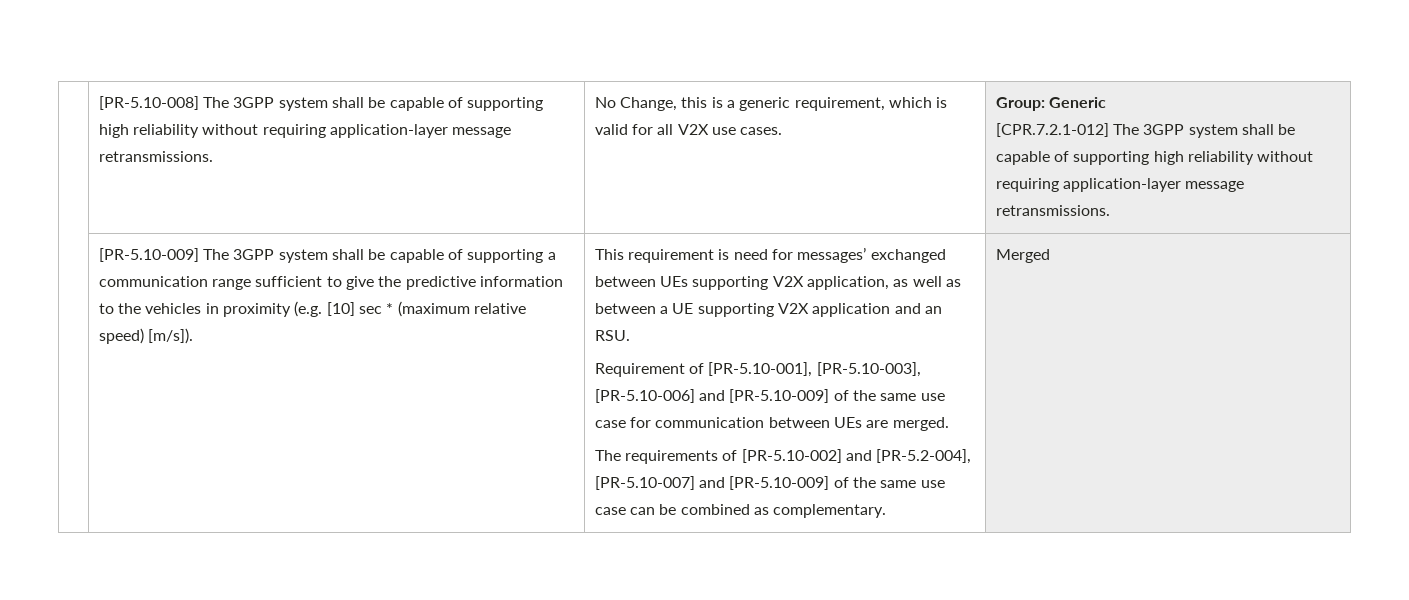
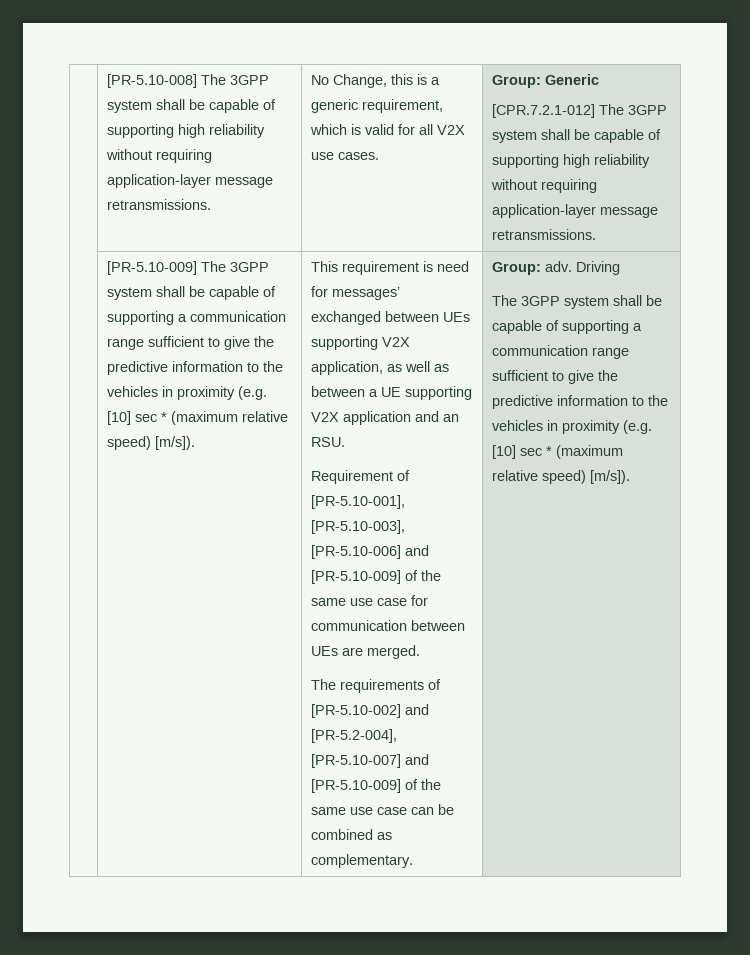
- Merged
+ Group: adv. Driving
+ The 3GPP system shall be capable of supporting a communication range sufficient to give the predictive information to the vehicles in proximity (e.g. [10] sec * (maximum relative speed) [m/s]).

